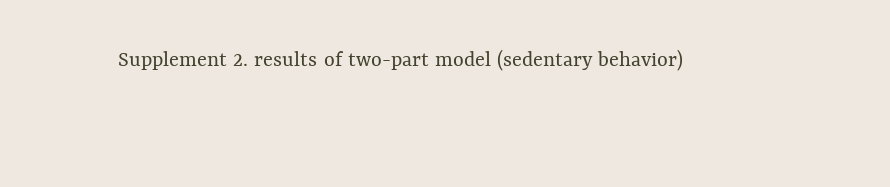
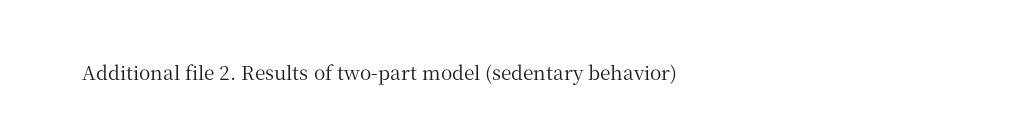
- Supplement 2. results of two-part model (sedentary behavior)
+ Additional file 2. Results of two-part model (sedentary behavior)

